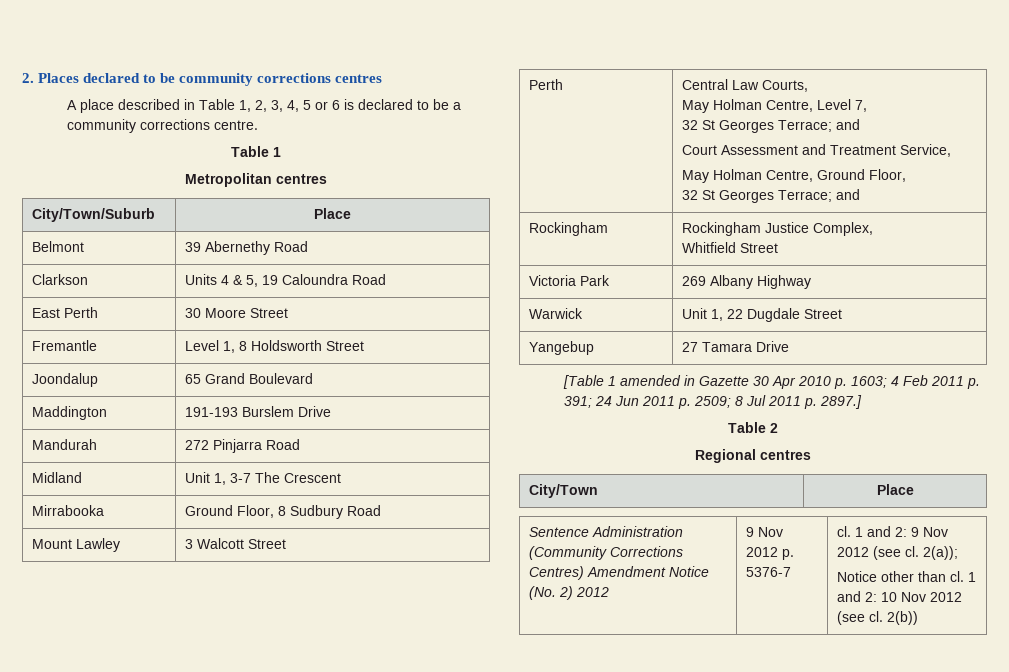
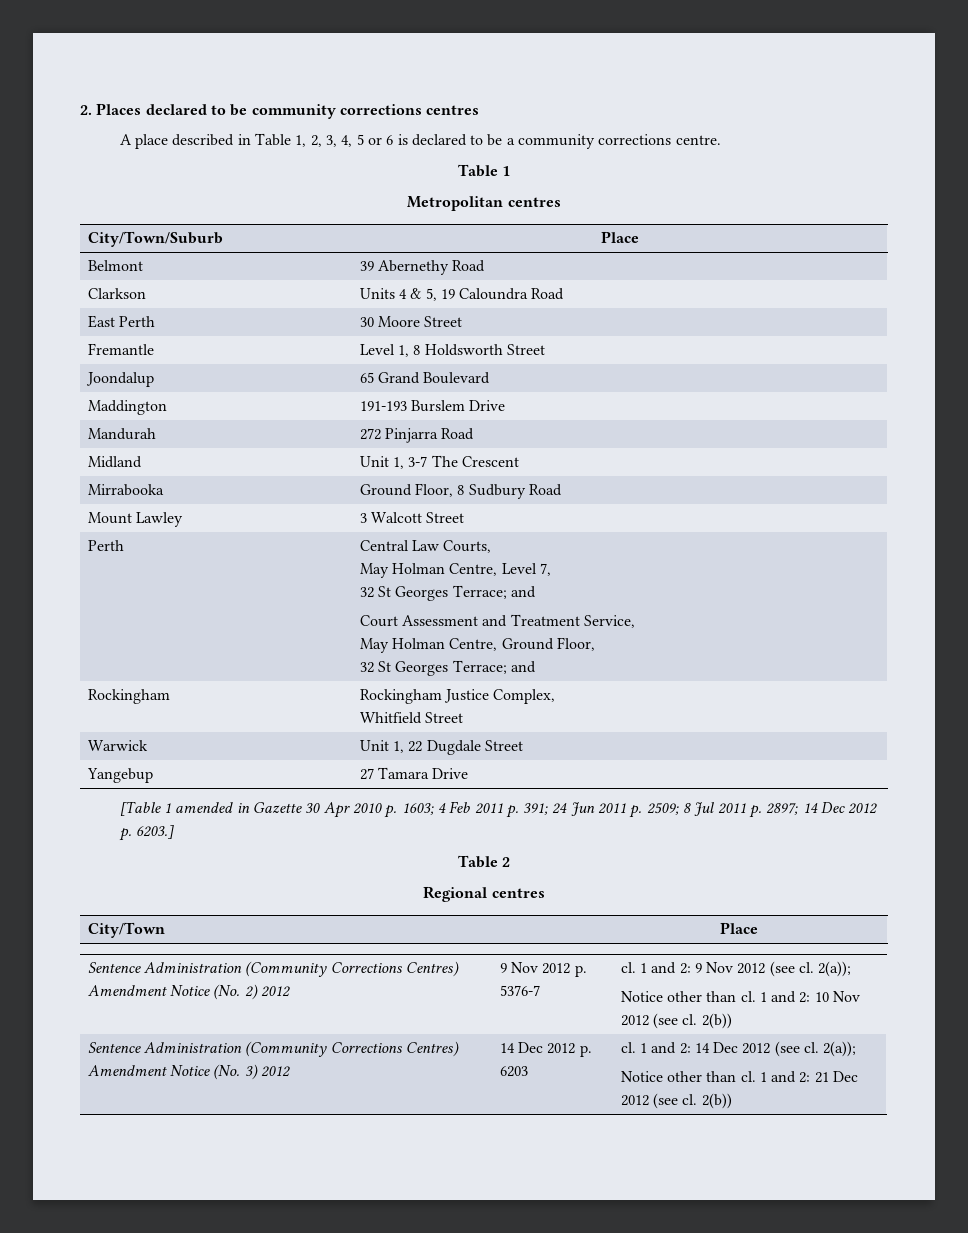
- Victoria Park | 269 Albany Highway
- [Table 1 amended in Gazette 30 Apr 2010 p. 1603; 4 Feb 2011 p. 391; 24 Jun 2011 p. 2509; 8 Jul 2011 p. 2897.]
+ [Table 1 amended in Gazette 30 Apr 2010 p. 1603; 4 Feb 2011 p. 391; 24 Jun 2011 p. 2509; 8 Jul 2011 p. 2897; 14 Dec 2012 p. 6203.]
+ Sentence Administration (Community Corrections Centres) Amendment Notice (No. 3) 2012 | 14 Dec 2012 p. 6203 | cl. 1 and 2: 14 Dec 2012 (see cl. 2(a));
+ Notice other than cl. 1 and 2: 21 Dec 2012 (see cl. 2(b))

